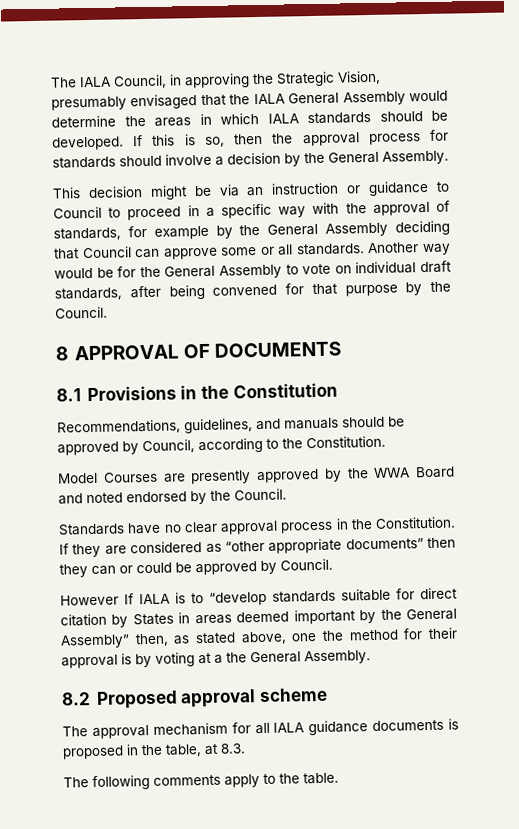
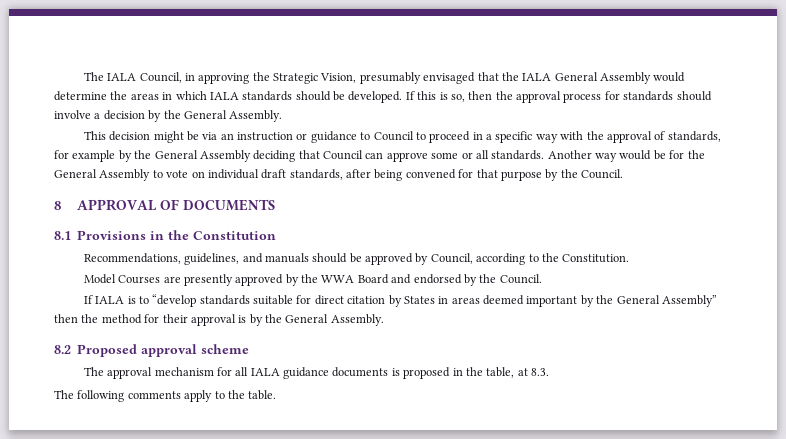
- Model Courses are presently approved by the WWA Board and noted endorsed by the Council.
+ Model Courses are presently approved by the WWA Board and endorsed by the Council.
- Standards have no clear approval process in the Constitution. If they are considered as “other appropriate documents” then they can or could be approved by Council.
- However If IALA is to “develop standards suitable for direct citation by States in areas deemed important by the General Assembly” then, as stated above, one the method for their approval is by voting at a the General Assembly.
+ If IALA is to “develop standards suitable for direct citation by States in areas deemed important by the General Assembly” then the method for their approval is by the General Assembly.

